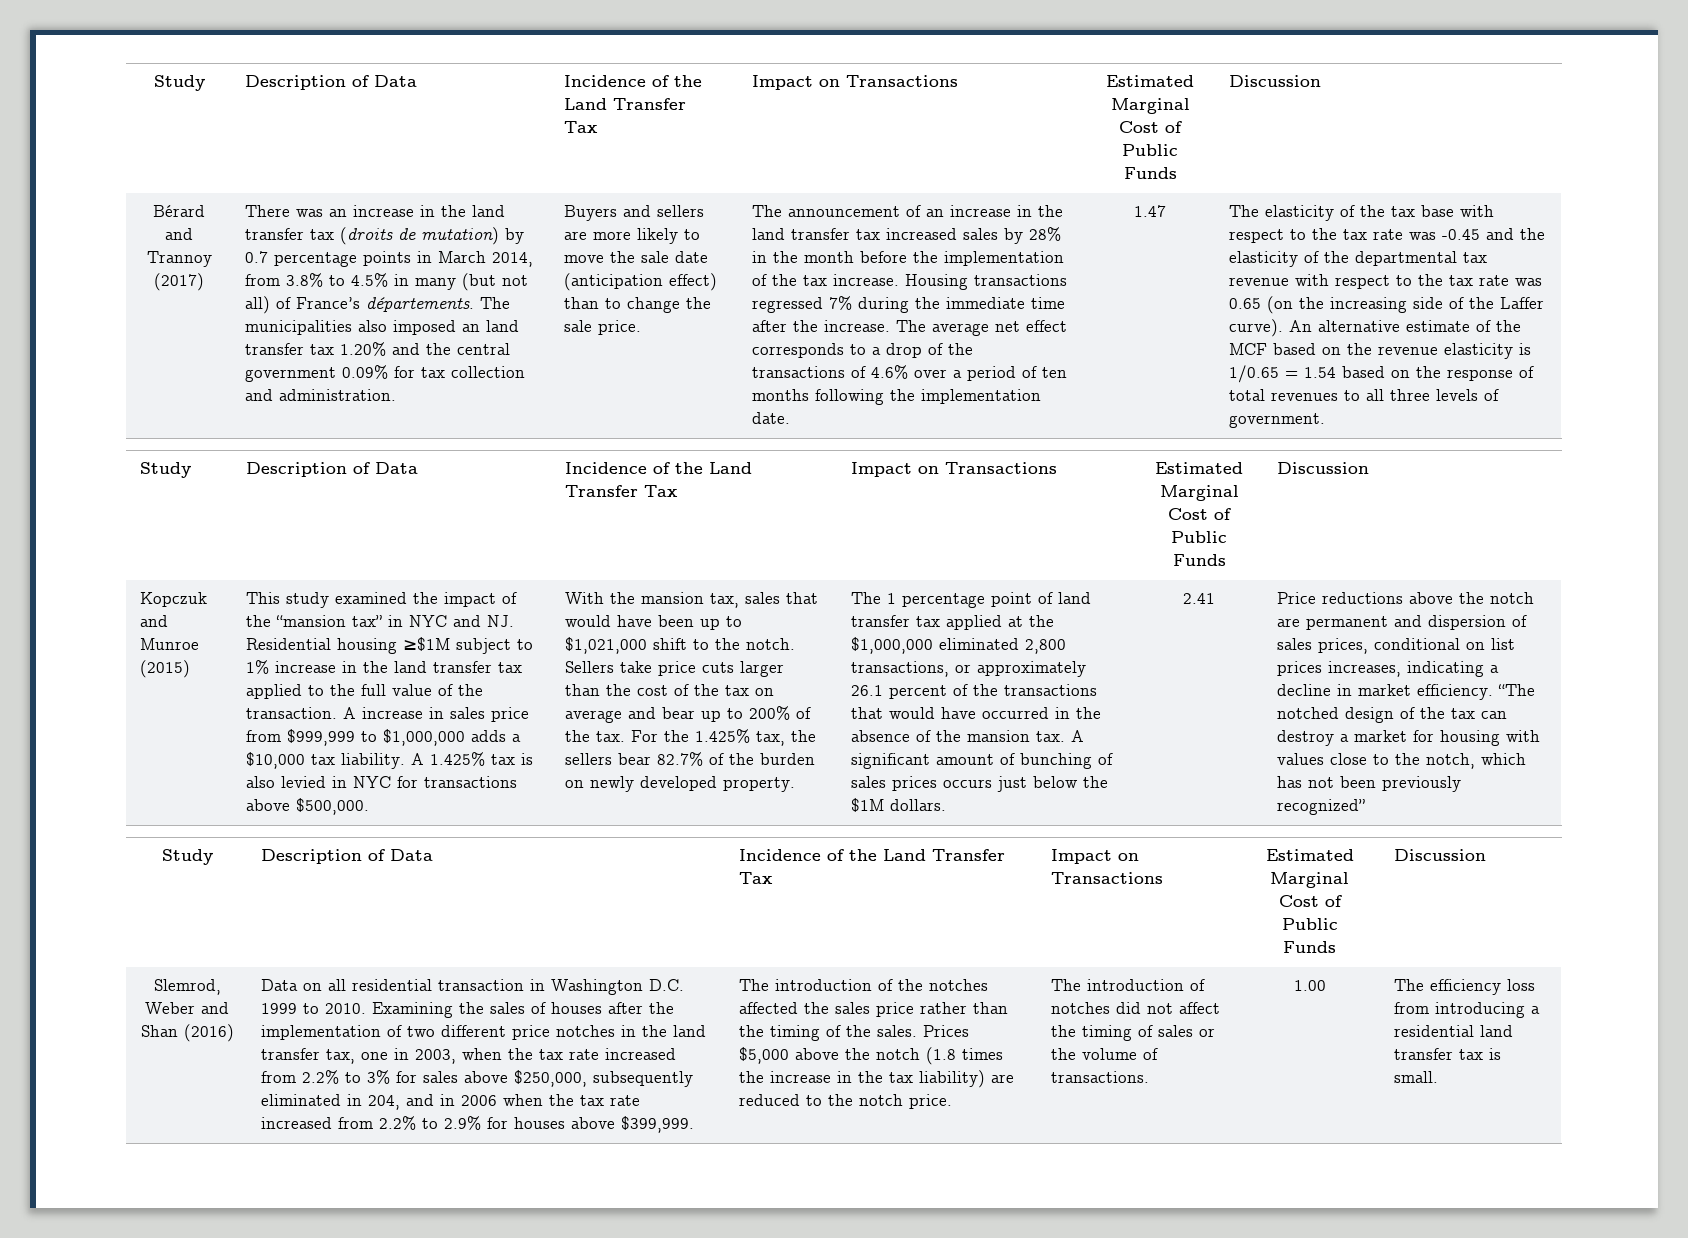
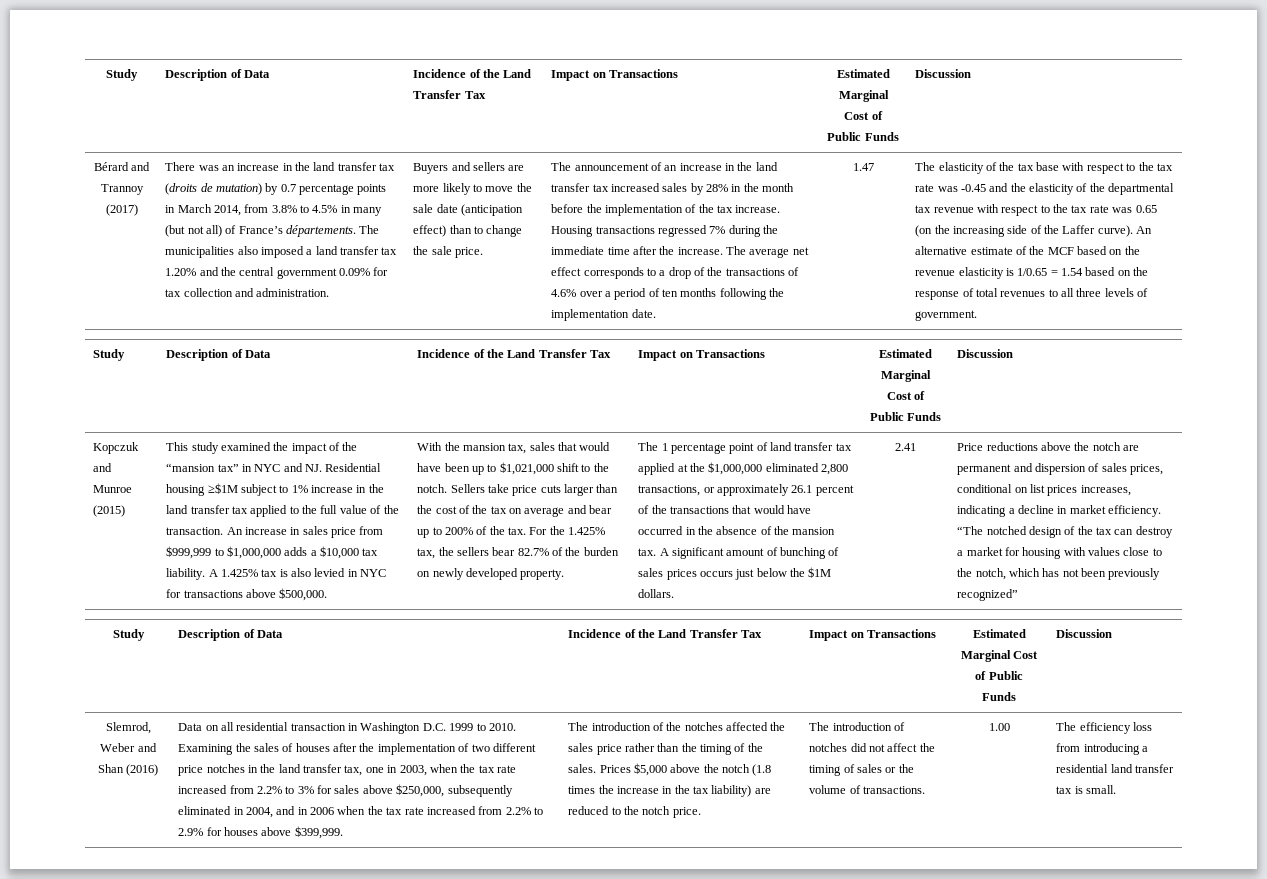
- The municipalities also imposed an land transfer tax 1.20% and the central government 0.09% for tax collection and administration.
+ The municipalities also imposed a land transfer tax 1.20% and the central government 0.09% for tax collection and administration.
- A increase in sales price from $999,999 to $1,000,000 adds a $10,000 tax liability.
+ An increase in sales price from $999,999 to $1,000,000 adds a $10,000 tax liability.
- Examining the sales of houses after the implementation of two different price notches in the land transfer tax, one in 2003, when the tax rate increased from 2.2% to 3% for sales above $250,000, subsequently eliminated in 204, and in 2006 when the tax rate increased from 2.2% to 2.9% for houses above $399,999.
+ Examining the sales of houses after the implementation of two different price notches in the land transfer tax, one in 2003, when the tax rate increased from 2.2% to 3% for sales above $250,000, subsequently eliminated in 2004, and in 2006 when the tax rate increased from 2.2% to 2.9% for houses above $399,999.

